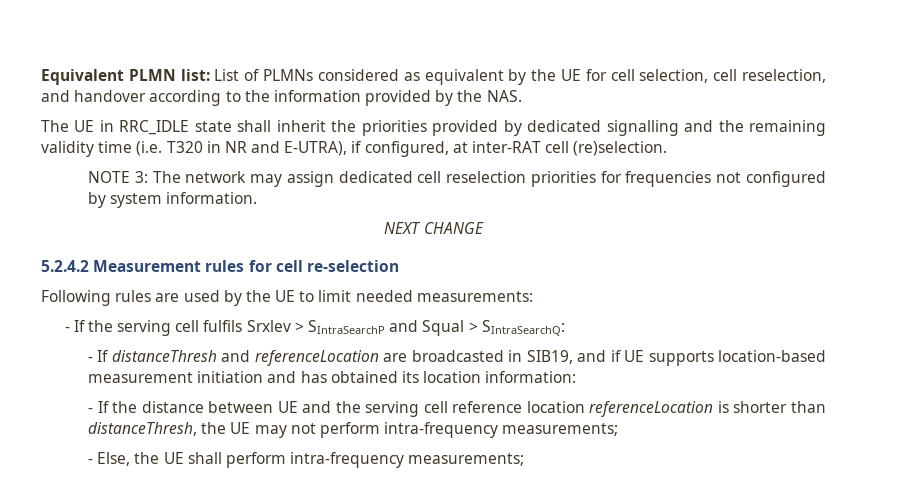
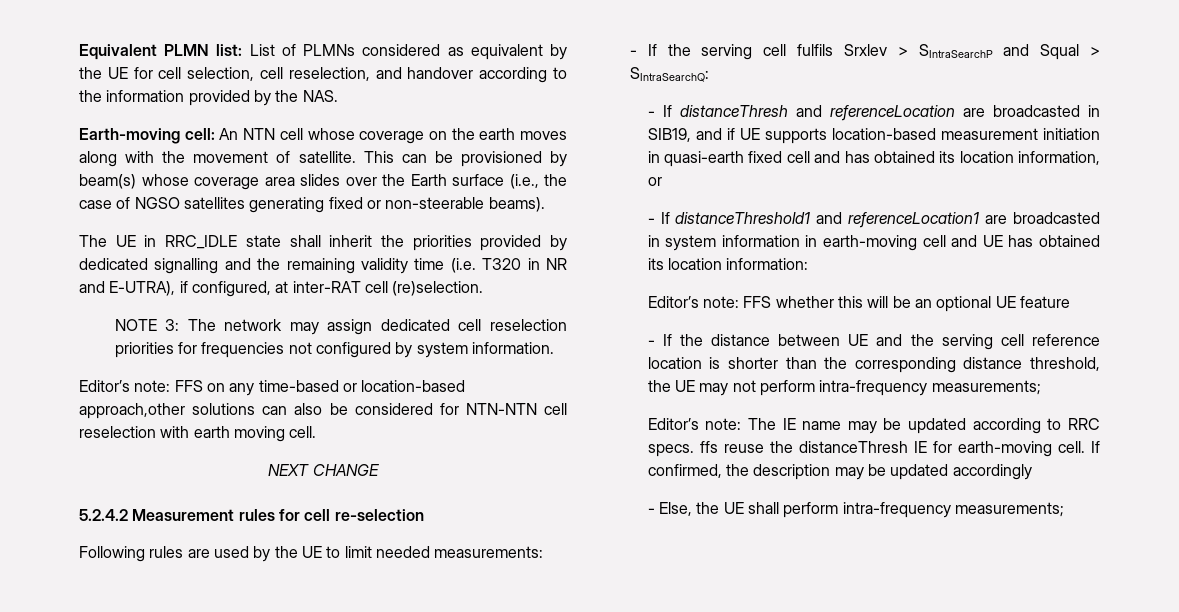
+ Earth-moving cell: An NTN cell whose coverage on the earth moves along with the movement of satellite. This can be provisioned by beam(s) whose coverage area slides over the Earth surface (i.e., the case of NGSO satellites generating fixed or non-steerable beams).
+ Editor’s note: FFS on any time-based or location-based approach,other solutions can also be considered for NTN-NTN cell reselection with earth moving cell.
- - If distanceThresh and referenceLocation are broadcasted in SIB19, and if UE supports location-based measurement initiation and has obtained its location information:
+ - If distanceThresh and referenceLocation are broadcasted in SIB19, and if UE supports location-based measurement initiation in quasi-earth fixed cell and has obtained its location information, or
+ - If distanceThreshold1 and referenceLocation1 are broadcasted in system information in earth-moving cell and UE has obtained its location information:
+ Editor’s note: FFS whether this will be an optional UE feature
- - If the distance between UE and the serving cell reference location referenceLocation is shorter than distanceThresh, the UE may not perform intra-frequency measurements;
+ - If the distance between UE and the serving cell reference location is shorter than the corresponding distance threshold, the UE may not perform intra-frequency measurements;
+ Editor’s note: The IE name may be updated according to RRC specs. ffs reuse the distanceThresh IE for earth-moving cell. If confirmed, the description may be updated accordingly

